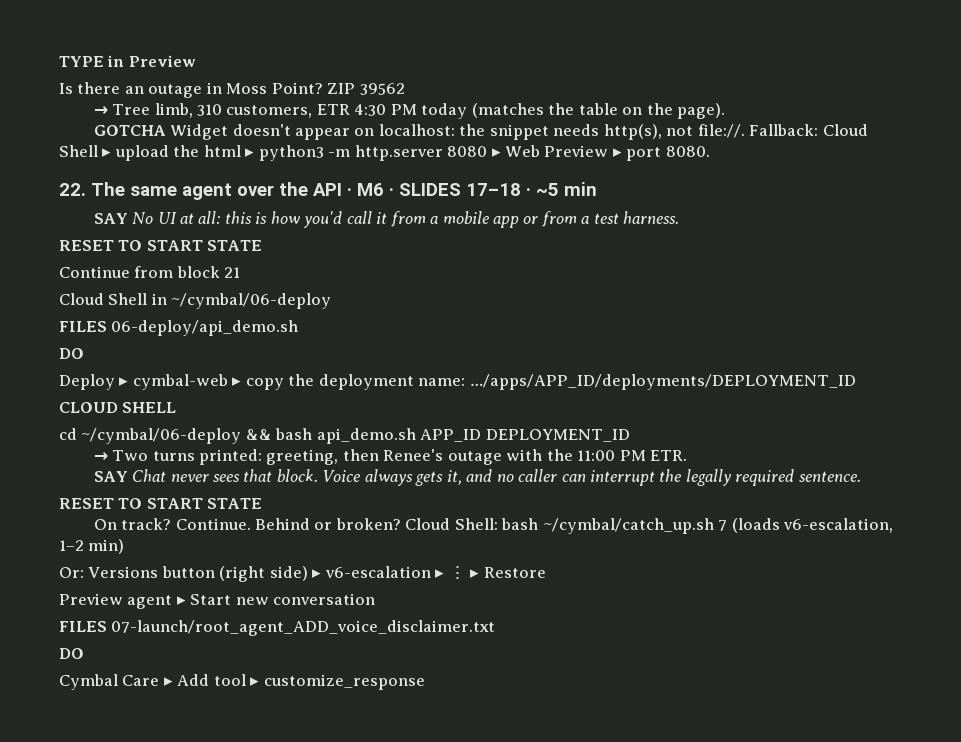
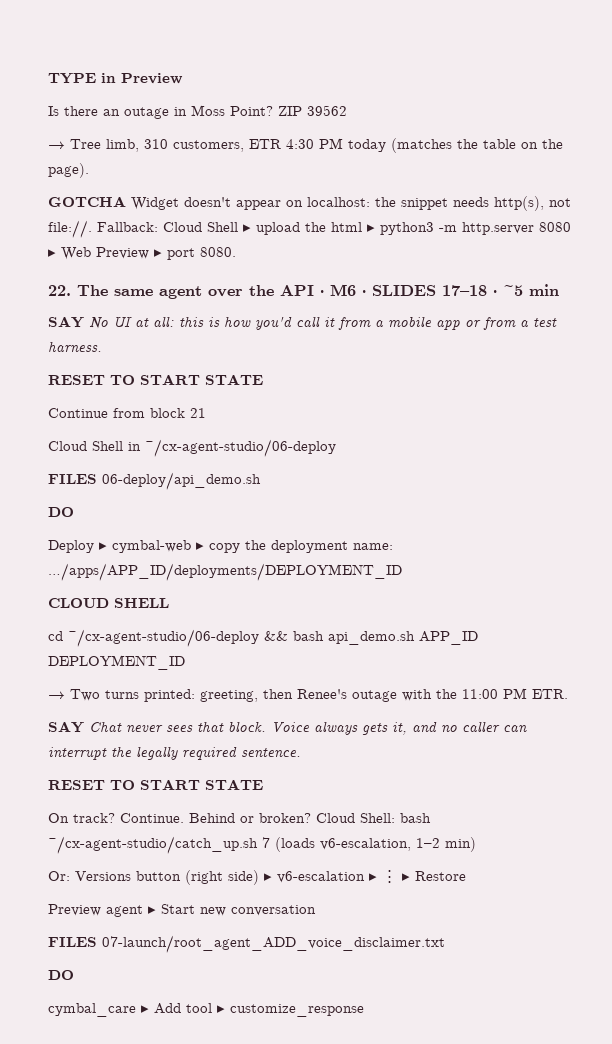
- Cloud Shell in ~/cymbal/06-deploy
+ Cloud Shell in ~/cx-agent-studio/06-deploy
- cd ~/cymbal/06-deploy && bash api_demo.sh APP_ID DEPLOYMENT_ID
+ cd ~/cx-agent-studio/06-deploy && bash api_demo.sh APP_ID DEPLOYMENT_ID
- Cloud Shell: bash ~/cymbal/catch_up.sh 7 (loads v6-escalation, 1–2 min)
+ Cloud Shell: bash ~/cx-agent-studio/catch_up.sh 7 (loads v6-escalation, 1–2 min)
- Cymbal Care ▸ Add tool ▸ customize_response
+ cymbal_care ▸ Add tool ▸ customize_response

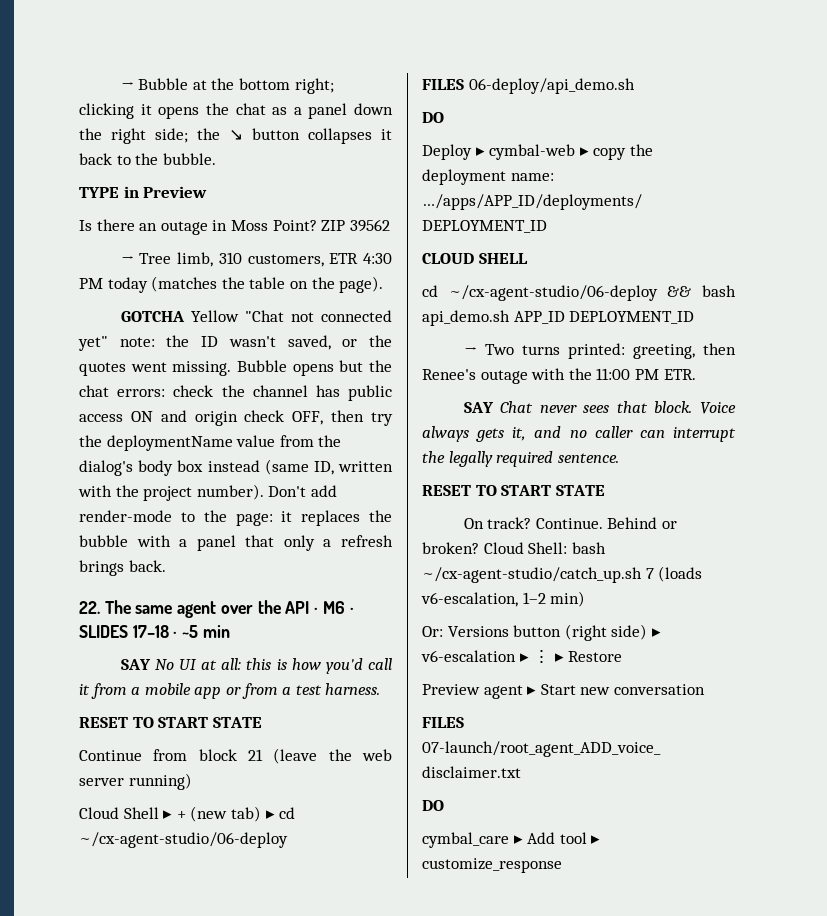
+ → Bubble at the bottom right; clicking it opens the chat as a panel down the right side; the ↘ button collapses it back to the bubble.
- GOTCHA Widget doesn't appear on localhost: the snippet needs http(s), not file://. Fallback: Cloud Shell ▸ upload the html ▸ python3 -m http.server 8080 ▸ Web Preview ▸ port 8080.
+ GOTCHA Yellow "Chat not connected yet" note: the ID wasn't saved, or the quotes went missing. Bubble opens but the chat errors: check the channel has public access ON and origin check OFF, then try the deploymentName value from the dialog's body box instead (same ID, written with the project number). Don't add render-mode to the page: it replaces the bubble with a panel that only a refresh brings back.
- Continue from block 21
- Cloud Shell in ~/cx-agent-studio/06-deploy
+ Continue from block 21 (leave the web server running)
+ Cloud Shell ▸ + (new tab) ▸ cd ~/cx-agent-studio/06-deploy

